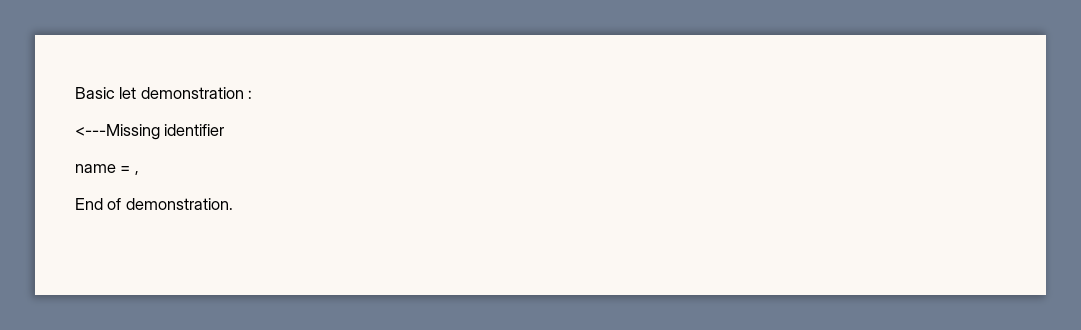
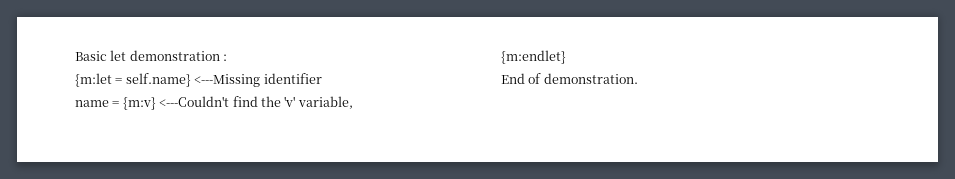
- <---Missing identifier
+ {m:let = self.name} <---Missing identifier
- name = ,
+ name = {m:v} <---Couldn't find the 'v' variable,
+ {m:endlet}

